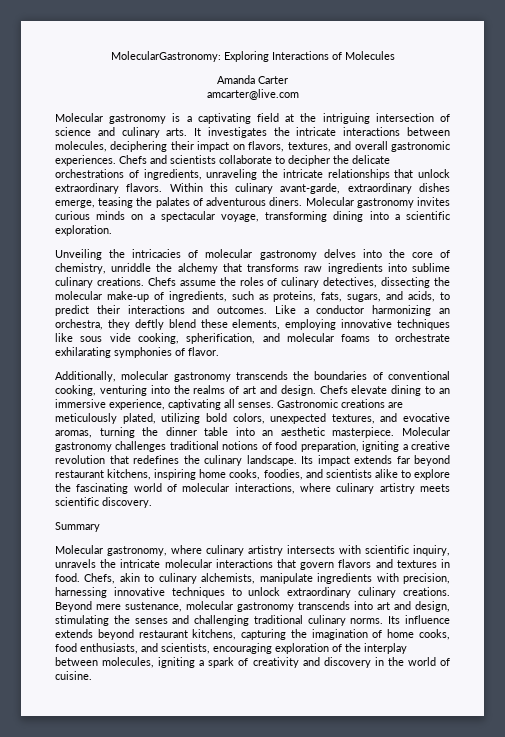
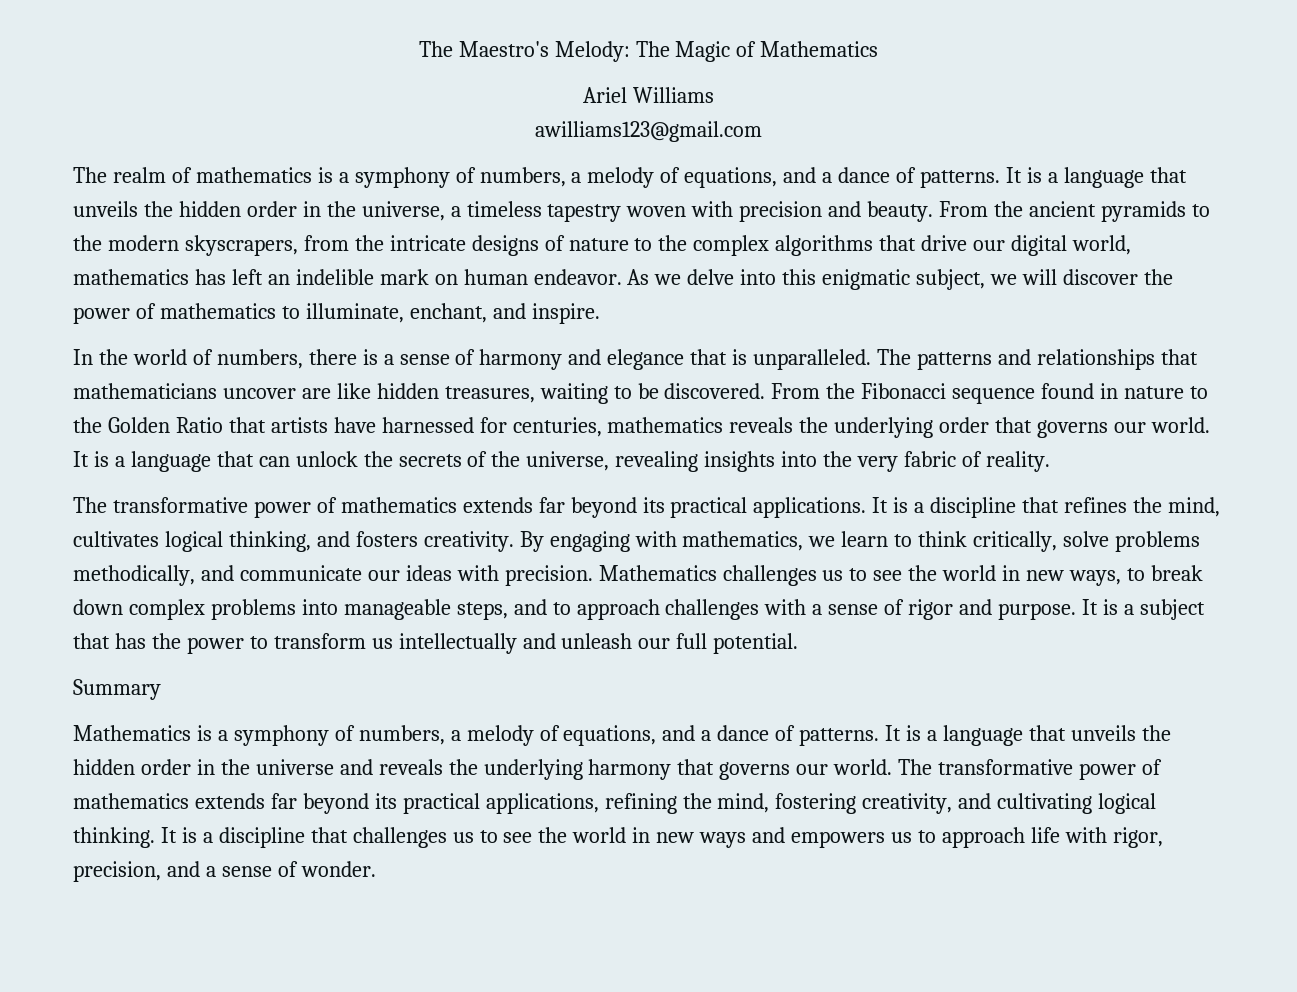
- MolecularGastronomy: Exploring Interactions of Molecules
- Amanda Carter
- amcarter@live.com
- Molecular gastronomy is a captivating field at the intriguing intersection of science and culinary arts. It investigates the intricate interactions between molecules, deciphering their impact on flavors, textures, and overall gastronomic experiences. Chefs and scientists collaborate to decipher the delicate orchestrations of ingredients, unraveling the intricate relationships that unlock extraordinary flavors. Within this culinary avant-garde, extraordinary dishes emerge, teasing the palates of adventurous diners. Molecular gastronomy invites curious minds on a spectacular voyage, transforming dining into a scientific exploration.
- Unveiling the intricacies of molecular gastronomy delves into the core of chemistry, unriddle the alchemy that transforms raw ingredients into sublime culinary creations. Chefs assume the roles of culinary detectives, dissecting the molecular make-up of ingredients, such as proteins, fats, sugars, and acids, to predict their interactions and outcomes. Like a conductor harmonizing an orchestra, they deftly blend these elements, employing innovative techniques like sous vide cooking, spherification, and molecular foams to orchestrate exhilarating symphonies of flavor.
- Additionally, molecular gastronomy transcends the boundaries of conventional cooking, venturing into the realms of art and design. Chefs elevate dining to an immersive experience, captivating all senses. Gastronomic creations are meticulously plated, utilizing bold colors, unexpected textures, and evocative aromas, turning the dinner table into an aesthetic masterpiece. Molecular gastronomy challenges traditional notions of food preparation, igniting a creative revolution that redefines the culinary landscape. Its impact extends far beyond restaurant kitchens, inspiring home cooks, foodies, and scientists alike to explore the fascinating world of molecular interactions, where culinary artistry meets scientific discovery.
+ The Maestro's Melody: The Magic of Mathematics
+ Ariel Williams
+ awilliams123@gmail.com
+ The realm of mathematics is a symphony of numbers, a melody of equations, and a dance of patterns. It is a language that unveils the hidden order in the universe, a timeless tapestry woven with precision and beauty. From the ancient pyramids to the modern skyscrapers, from the intricate designs of nature to the complex algorithms that drive our digital world, mathematics has left an indelible mark on human endeavor. As we delve into this enigmatic subject, we will discover the power of mathematics to illuminate, enchant, and inspire.
+ In the world of numbers, there is a sense of harmony and elegance that is unparalleled. The patterns and relationships that mathematicians uncover are like hidden treasures, waiting to be discovered. From the Fibonacci sequence found in nature to the Golden Ratio that artists have harnessed for centuries, mathematics reveals the underlying order that governs our world. It is a language that can unlock the secrets of the universe, revealing insights into the very fabric of reality.
+ The transformative power of mathematics extends far beyond its practical applications. It is a discipline that refines the mind, cultivates logical thinking, and fosters creativity. By engaging with mathematics, we learn to think critically, solve problems methodically, and communicate our ideas with precision. Mathematics challenges us to see the world in new ways, to break down complex problems into manageable steps, and to approach challenges with a sense of rigor and purpose. It is a subject that has the power to transform us intellectually and unleash our full potential.
  Summary
- Molecular gastronomy, where culinary artistry intersects with scientific inquiry, unravels the intricate molecular interactions that govern flavors and textures in food. Chefs, akin to culinary alchemists, manipulate ingredients with precision, harnessing innovative techniques to unlock extraordinary culinary creations. Beyond mere sustenance, molecular gastronomy transcends into art and design, stimulating the senses and challenging traditional culinary norms. Its influence extends beyond restaurant kitchens, capturing the imagination of home cooks, food enthusiasts, and scientists, encouraging exploration of the interplay between molecules, igniting a spark of creativity and discovery in the world of cuisine.
+ Mathematics is a symphony of numbers, a melody of equations, and a dance of patterns. It is a language that unveils the hidden order in the universe and reveals the underlying harmony that governs our world. The transformative power of mathematics extends far beyond its practical applications, refining the mind, fostering creativity, and cultivating logical thinking. It is a discipline that challenges us to see the world in new ways and empowers us to approach life with rigor, precision, and a sense of wonder.

